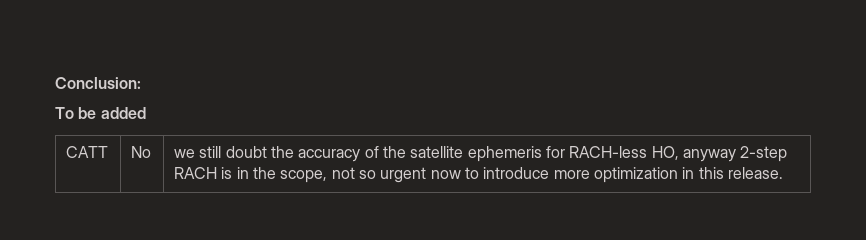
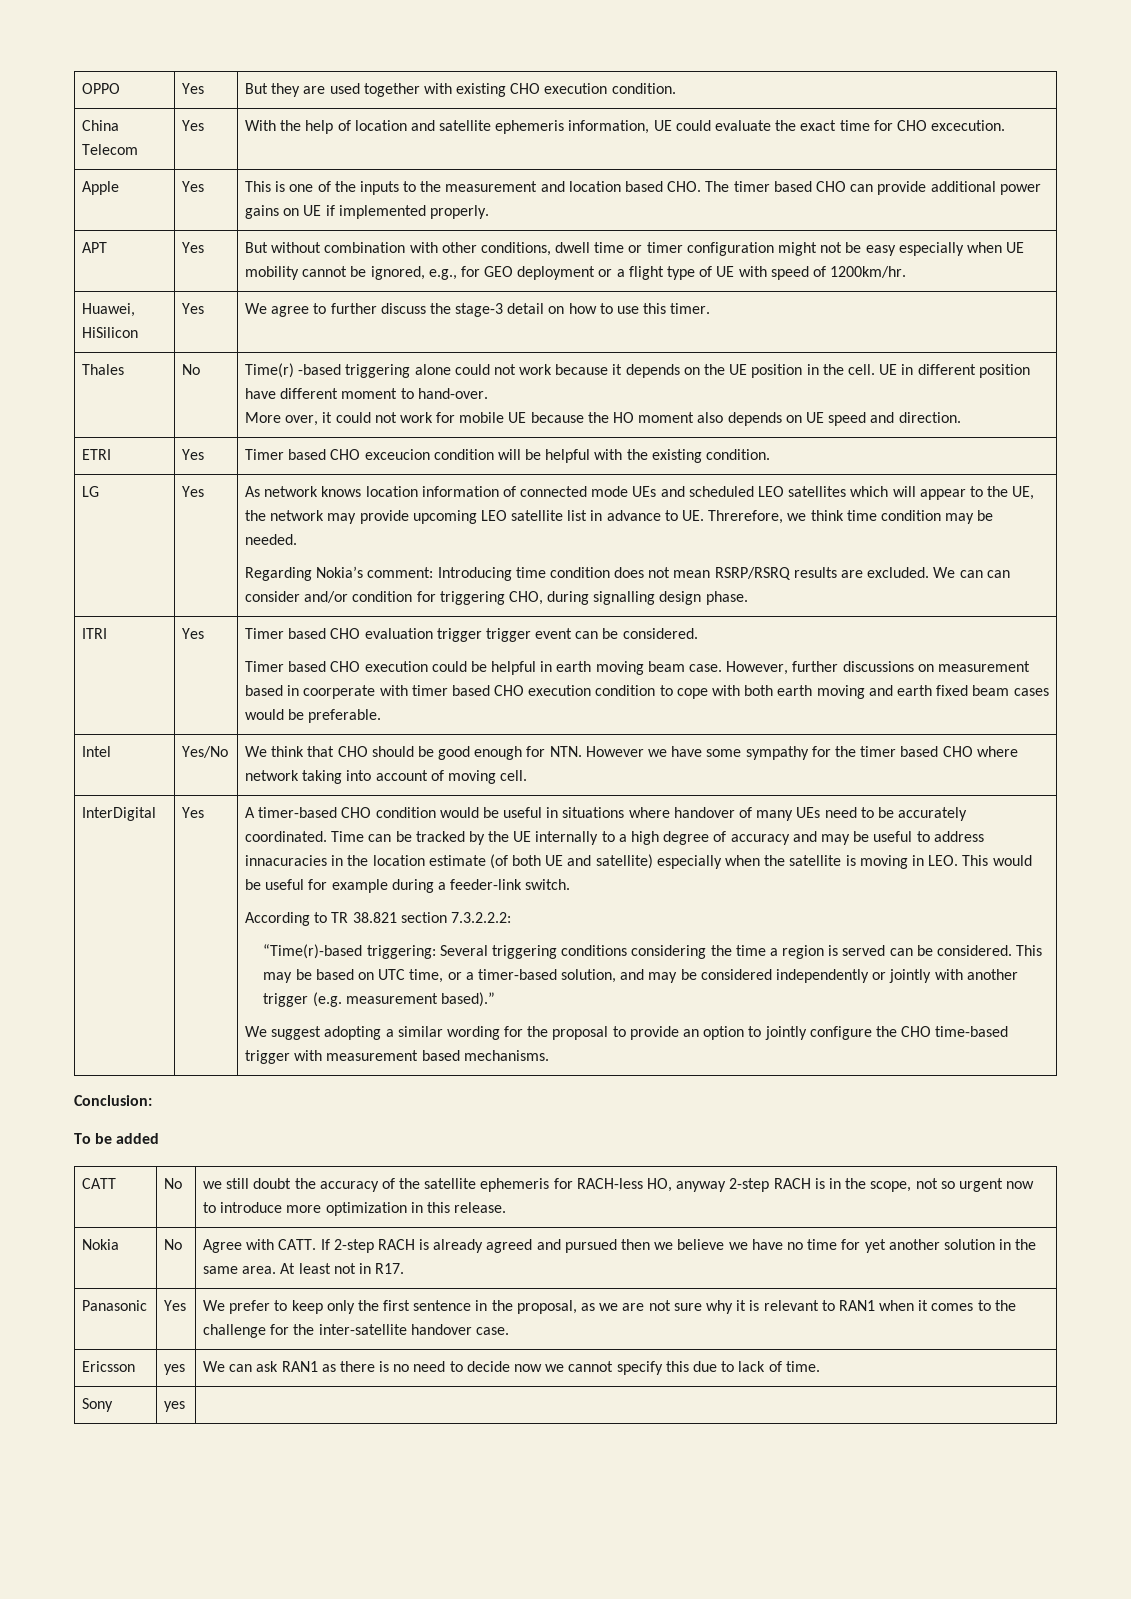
+ OPPO | Yes | But they are used together with existing CHO execution condition.
+ China Telecom | Yes | With the help of location and satellite ephemeris information, UE could evaluate the exact time for CHO excecution.
+ Apple | Yes | This is one of the inputs to the measurement and location based CHO. The timer based CHO can provide additional power gains on UE if implemented properly.
+ APT | Yes | But without combination with other conditions, dwell time or timer configuration might not be easy especially when UE mobility cannot be ignored, e.g., for GEO deployment or a flight type of UE with speed of 1200km/hr.
+ Huawei, HiSilicon | Yes | We agree to further discuss the stage-3 detail on how to use this timer.
+ Thales | No | Time(r) -based triggering alone could not work because it depends on the UE position in the cell. UE in different position have different moment to hand-over.
+ More over, it could not work for mobile UE because the HO moment also depends on UE speed and direction.
+ ETRI | Yes | Timer based CHO exceucion condition will be helpful with the existing condition.
+ LG | Yes | As network knows location information of connected mode UEs and scheduled LEO satellites which will appear to the UE, the network may provide upcoming LEO satellite list in advance to UE. Threrefore, we think time condition may be needed.
+ Regarding Nokia’s comment: Introducing time condition does not mean RSRP/RSRQ results are excluded. We can can consider and/or condition for triggering CHO, during signalling design phase.
+ ITRI | Yes | Timer based CHO evaluation trigger trigger event can be considered.
+ Timer based CHO execution could be helpful in earth moving beam case. However, further discussions on measurement based in coorperate with timer based CHO execution condition to cope with both earth moving and earth fixed beam cases would be preferable.
+ Intel | Yes/No | We think that CHO should be good enough for NTN. However we have some sympathy for the timer based CHO where network taking into account of moving cell.
+ InterDigital | Yes | A timer-based CHO condition would be useful in situations where handover of many UEs need to be accurately coordinated. Time can be tracked by the UE internally to a high degree of accuracy and may be useful to address innacuracies in the location estimate (of both UE and satellite) especially when the satellite is moving in LEO. This would be useful for example during a feeder-link switch.
+ According to TR 38.821 section 7.3.2.2.2:
+ “Time(r)-based triggering: Several triggering conditions considering the time a region is served can be considered. This may be based on UTC time, or a timer-based solution, and may be considered independently or jointly with another trigger (e.g. measurement based).”
+ We suggest adopting a similar wording for the proposal to provide an option to jointly configure the CHO time-based trigger with measurement based mechanisms.
+ Nokia | No | Agree with CATT. If 2-step RACH is already agreed and pursued then we believe we have no time for yet another solution in the same area. At least not in R17.
+ Panasonic | Yes | We prefer to keep only the first sentence in the proposal, as we are not sure why it is relevant to RAN1 when it comes to the challenge for the inter-satellite handover case.
+ Ericsson | yes | We can ask RAN1 as there is no need to decide now we cannot specify this due to lack of time.
+ Sony | yes |

